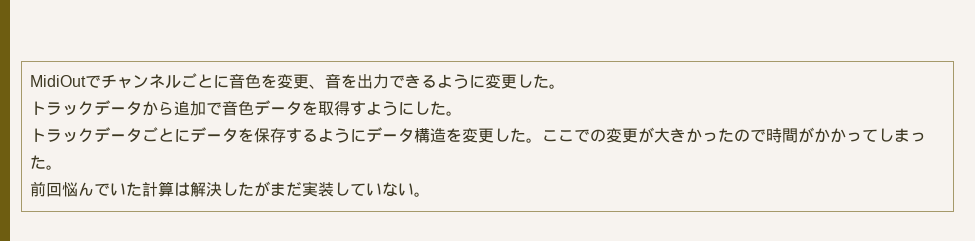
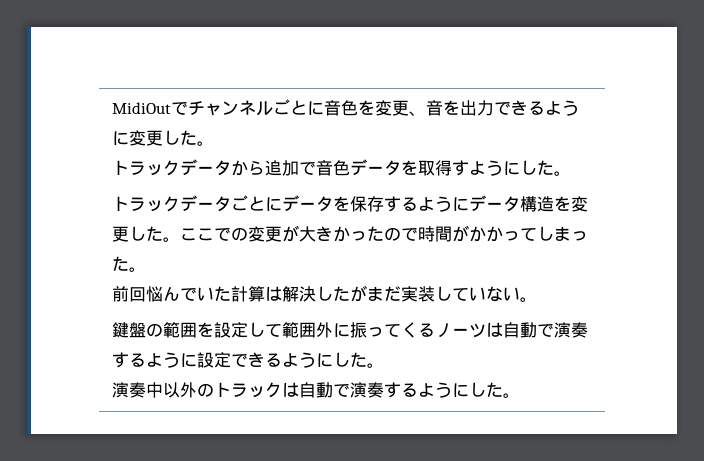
+ 鍵盤の範囲を設定して範囲外に振ってくるノーツは自動で演奏するように設定できるようにした。
+ 演奏中以外のトラックは自動で演奏するようにした。

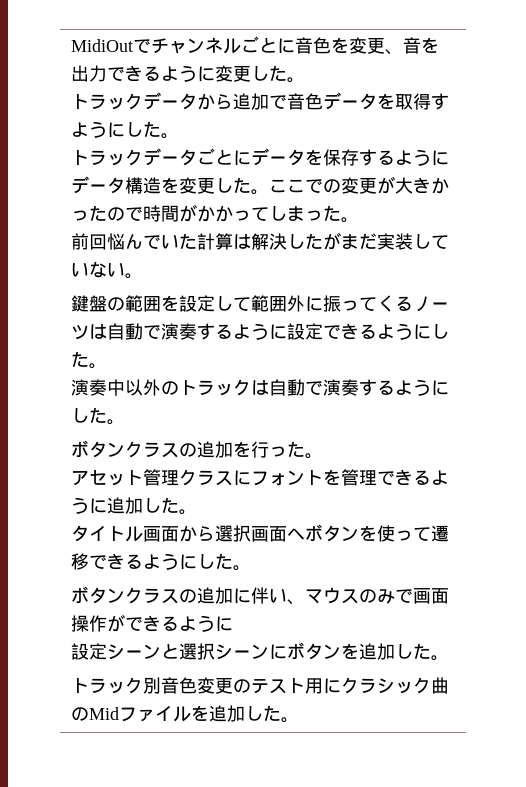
+ ボタンクラスの追加を行った。
+ アセット管理クラスにフォントを管理できるように追加した。
+ タイトル画面から選択画面へボタンを使って遷移できるようにした。
+ ボタンクラスの追加に伴い、マウスのみで画面操作ができるように
+ 設定シーンと選択シーンにボタンを追加した。
+ トラック別音色変更のテスト用にクラシック曲のMidファイルを追加した。

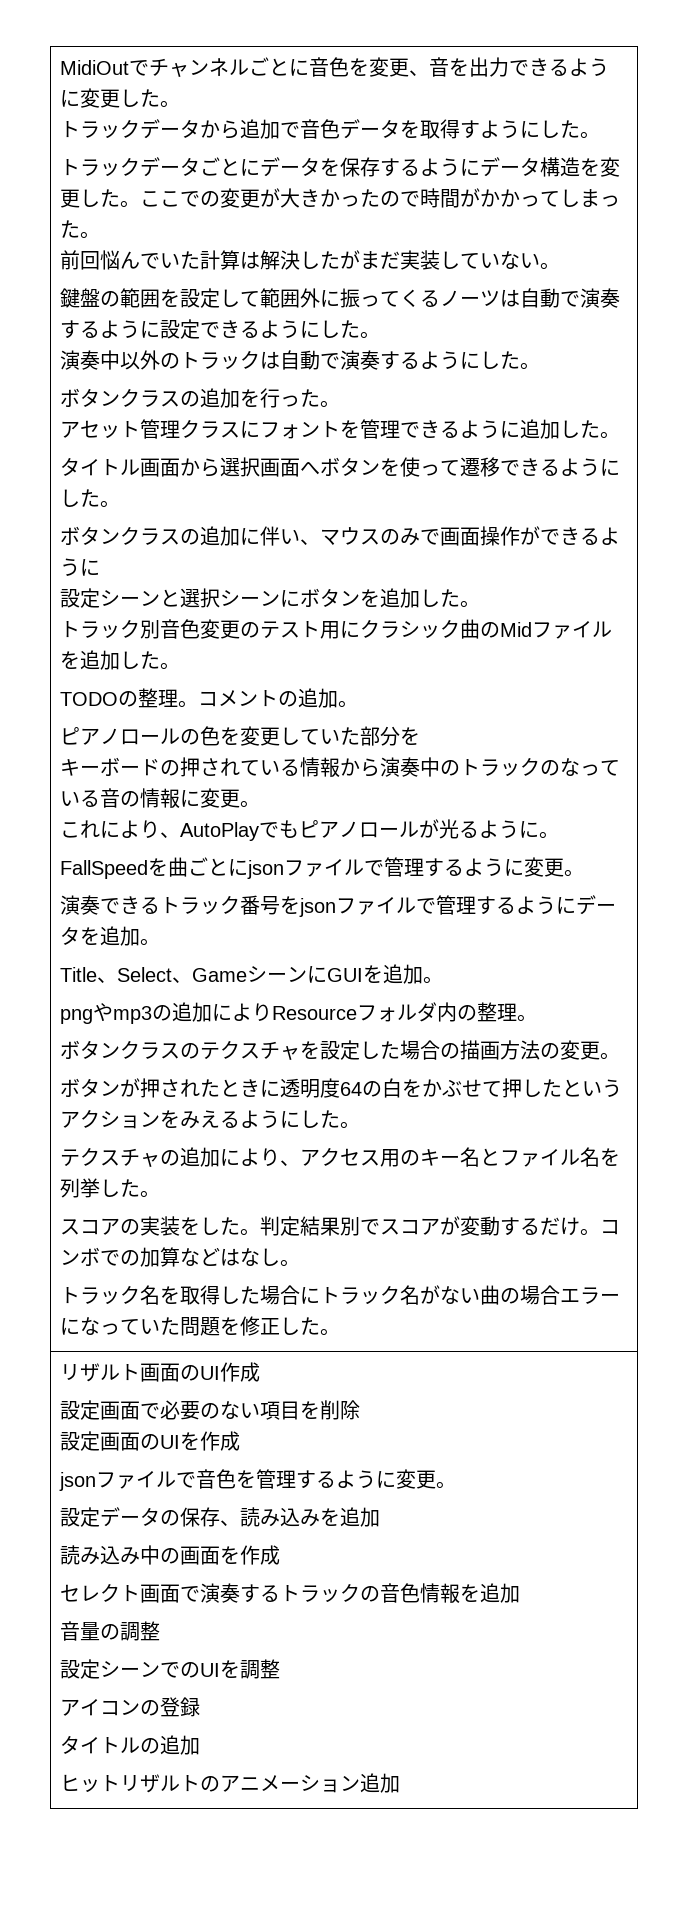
+ TODOの整理。コメントの追加。
+ ピアノロールの色を変更していた部分を
+ キーボードの押されている情報から演奏中のトラックのなっている音の情報に変更。
+ これにより、AutoPlayでもピアノロールが光るように。
+ FallSpeedを曲ごとにjsonファイルで管理するように変更。
+ 演奏できるトラック番号をjsonファイルで管理するようにデータを追加。
+ Title、Select、GameシーンにGUIを追加。
+ pngやmp3の追加によりResourceフォルダ内の整理。
+ ボタンクラスのテクスチャを設定した場合の描画方法の変更。
+ ボタンが押されたときに透明度64の白をかぶせて押したというアクションをみえるようにした。
+ テクスチャの追加により、アクセス用のキー名とファイル名を列挙した。
+ スコアの実装をした。判定結果別でスコアが変動するだけ。コンボでの加算などはなし。
+ トラック名を取得した場合にトラック名がない曲の場合エラーになっていた問題を修正した。
+ リザルト画面のUI作成
+ 設定画面で必要のない項目を削除
+ 設定画面のUIを作成
+ jsonファイルで音色を管理するように変更。
+ 設定データの保存、読み込みを追加
+ 読み込み中の画面を作成
+ セレクト画面で演奏するトラックの音色情報を追加
+ 音量の調整
+ 設定シーンでのUIを調整
+ アイコンの登録
+ タイトルの追加
+ ヒットリザルトのアニメーション追加

